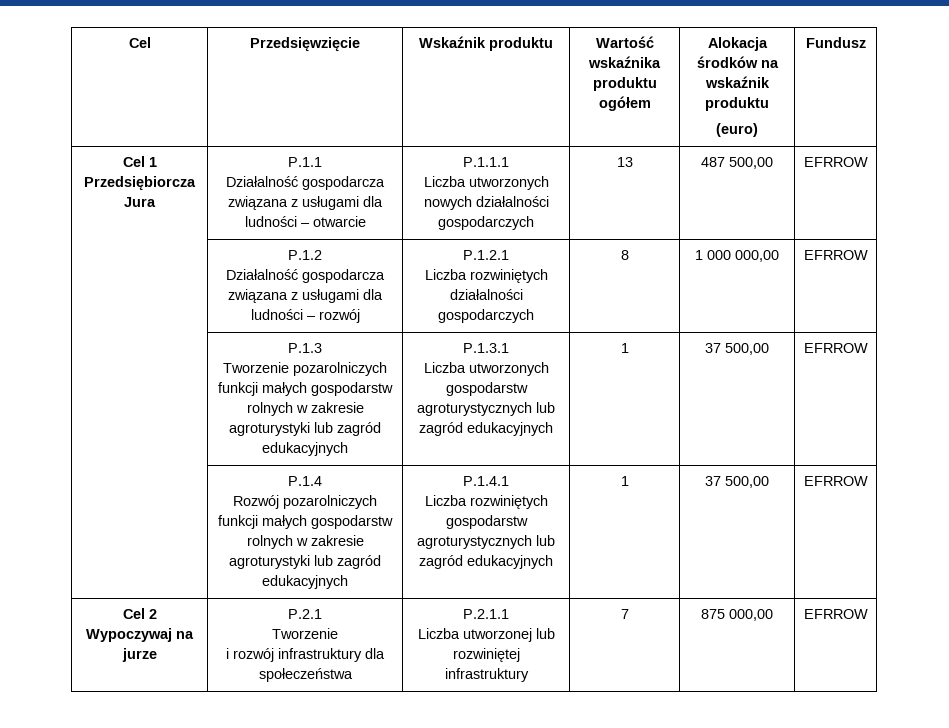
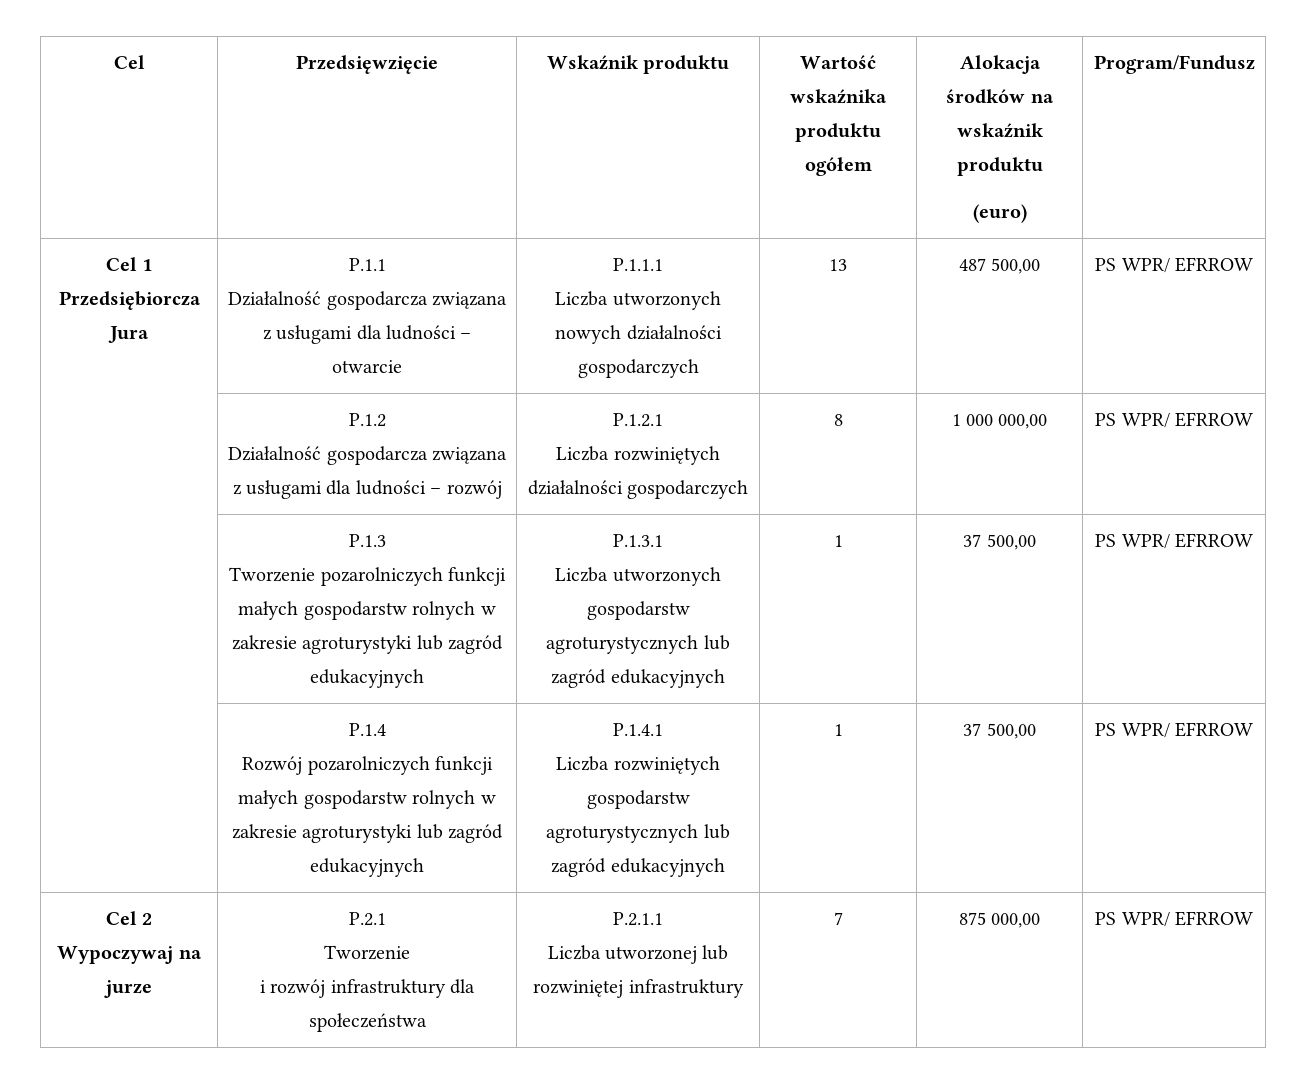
  Cel | Przedsięwzięcie | Wskaźnik produktu | Wartość wskaźnika produktu ogółem | Alokacja środków na wskaźnik produktu
- (euro) | Fundusz
+ (euro) | Program/Fundusz
  Cel 1 Przedsiębiorcza Jura | P.1.1
  Działalność gospodarcza związana z usługami dla ludności – otwarcie | P.1.1.1
- Liczba utworzonych nowych działalności gospodarczych | 13 | 487 500,00 | EFRROW
+ Liczba utworzonych nowych działalności gospodarczych | 13 | 487 500,00 | PS WPR/ EFRROW
  | P.1.2
  Działalność gospodarcza związana z usługami dla ludności – rozwój | P.1.2.1
- Liczba rozwiniętych działalności gospodarczych | 8 | 1 000 000,00 | EFRROW
+ Liczba rozwiniętych działalności gospodarczych | 8 | 1 000 000,00 | PS WPR/ EFRROW
  | P.1.3
  Tworzenie pozarolniczych funkcji małych gospodarstw rolnych w zakresie agroturystyki lub zagród edukacyjnych | P.1.3.1
- Liczba utworzonych gospodarstw agroturystycznych lub zagród edukacyjnych | 1 | 37 500,00 | EFRROW
+ Liczba utworzonych gospodarstw agroturystycznych lub zagród edukacyjnych | 1 | 37 500,00 | PS WPR/ EFRROW
  | P.1.4
  Rozwój pozarolniczych funkcji małych gospodarstw rolnych w zakresie agroturystyki lub zagród edukacyjnych | P.1.4.1
- Liczba rozwiniętych gospodarstw agroturystycznych lub zagród edukacyjnych | 1 | 37 500,00 | EFRROW
+ Liczba rozwiniętych gospodarstw agroturystycznych lub zagród edukacyjnych | 1 | 37 500,00 | PS WPR/ EFRROW
  Cel 2 Wypoczywaj na jurze | P.2.1
  Tworzenie
  i rozwój infrastruktury dla społeczeństwa | P.2.1.1
- Liczba utworzonej lub rozwiniętej infrastruktury | 7 | 875 000,00 | EFRROW
+ Liczba utworzonej lub rozwiniętej infrastruktury | 7 | 875 000,00 | PS WPR/ EFRROW

